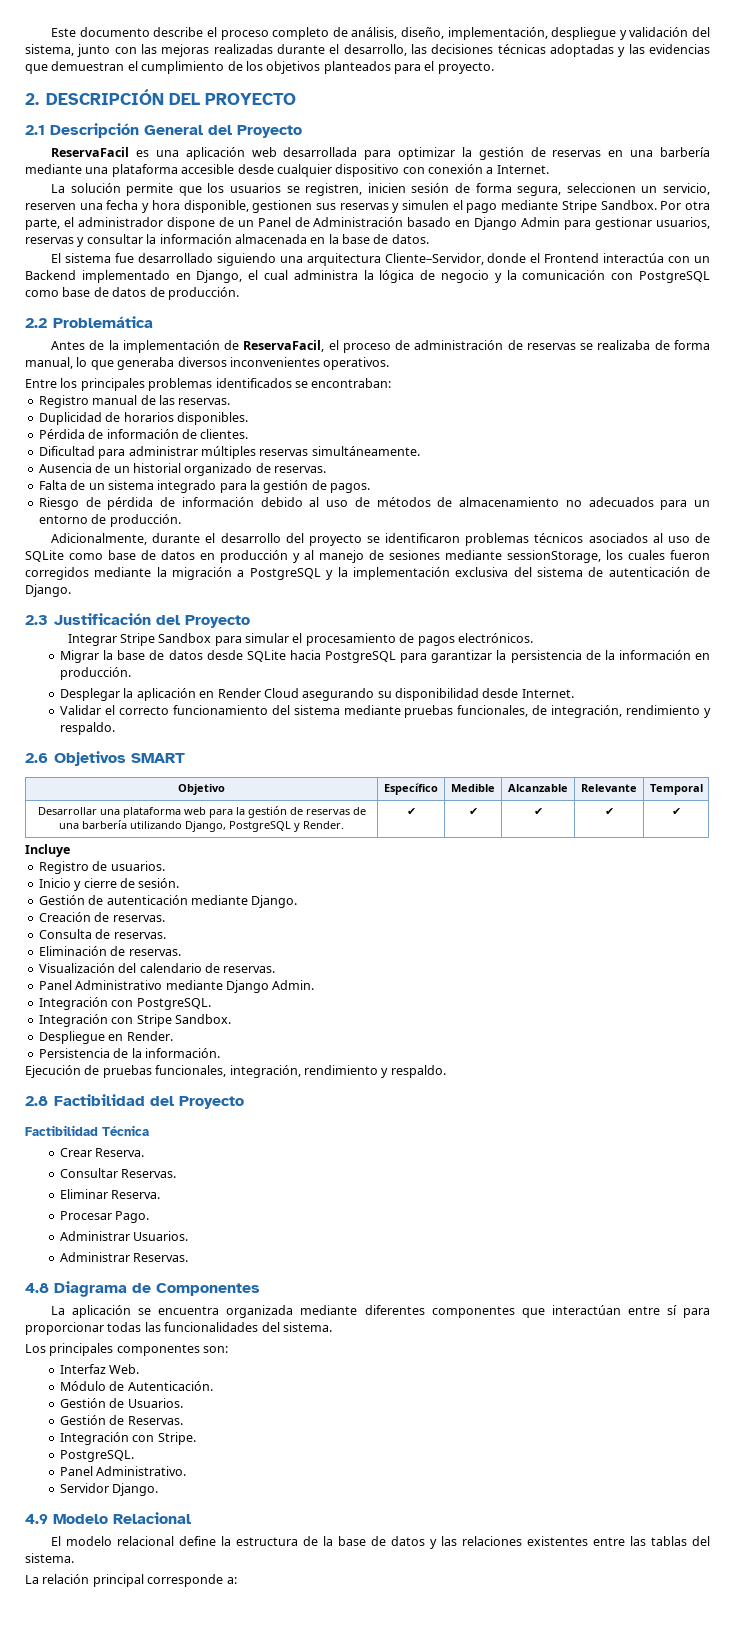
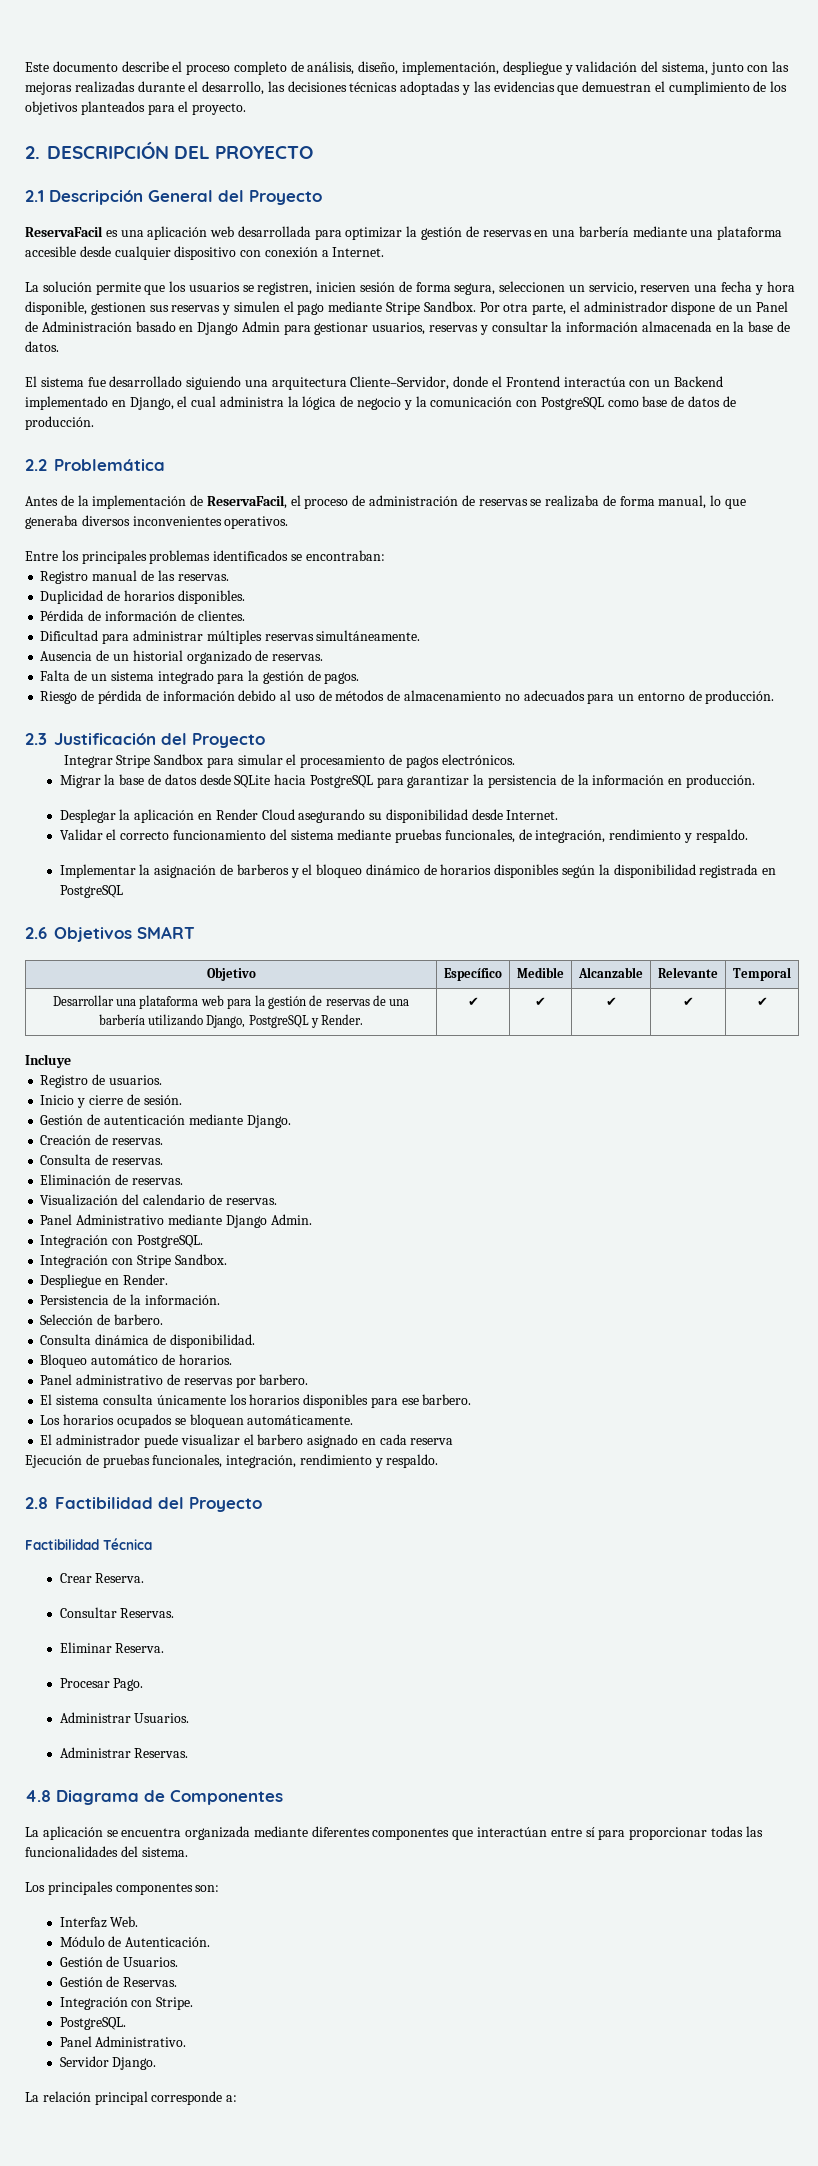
- Adicionalmente, durante el desarrollo del proyecto se identificaron problemas técnicos asociados al uso de SQLite como base de datos en producción y al manejo de sesiones mediante sessionStorage, los cuales fueron corregidos mediante la migración a PostgreSQL y la implementación exclusiva del sistema de autenticación de Django.
+ Implementar la asignación de barberos y el bloqueo dinámico de horarios disponibles según la disponibilidad registrada en PostgreSQL
+ Selección de barbero.
+ Consulta dinámica de disponibilidad.
+ Bloqueo automático de horarios.
+ Panel administrativo de reservas por barbero.
+ El sistema consulta únicamente los horarios disponibles para ese barbero.
+ Los horarios ocupados se bloquean automáticamente.
+ El administrador puede visualizar el barbero asignado en cada reserva
- 4.9 Modelo Relacional
- El modelo relacional define la estructura de la base de datos y las relaciones existentes entre las tablas del sistema.

